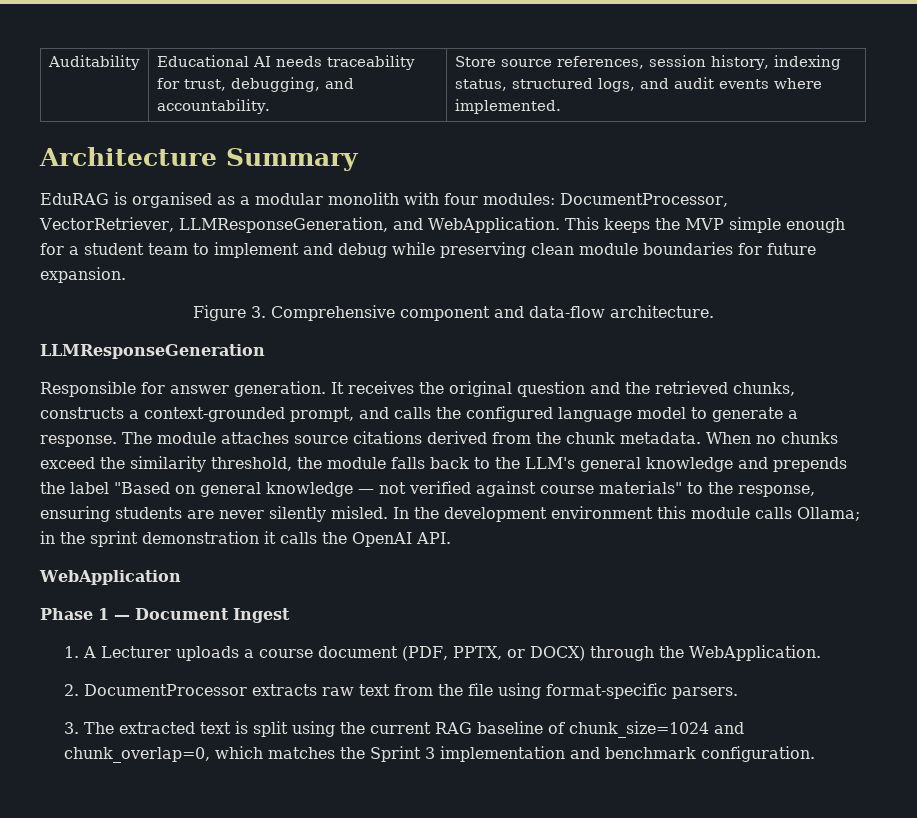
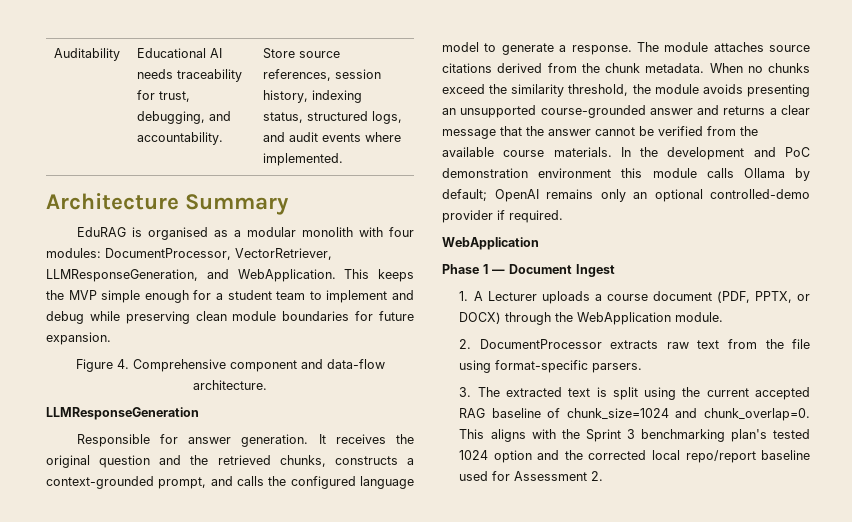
- Figure 3. Comprehensive component and data-flow architecture.
+ Figure 4. Comprehensive component and data-flow architecture.
- When no chunks exceed the similarity threshold, the module falls back to the LLM's general knowledge and prepends the label "Based on general knowledge — not verified against course materials" to the response, ensuring students are never silently misled. In the development environment this module calls Ollama; in the sprint demonstration it calls the OpenAI API.
+ When no chunks exceed the similarity threshold, the module avoids presenting an unsupported course-grounded answer and returns a clear message that the answer cannot be verified from the available course materials. In the development and PoC demonstration environment this module calls Ollama by default; OpenAI remains only an optional controlled-demo provider if required.
- 1. A Lecturer uploads a course document (PDF, PPTX, or DOCX) through the WebApplication.
+ 1. A Lecturer uploads a course document (PDF, PPTX, or DOCX) through the WebApplication module.
- 3. The extracted text is split using the current RAG baseline of chunk_size=1024 and chunk_overlap=0, which matches the Sprint 3 implementation and benchmark configuration.
+ 3. The extracted text is split using the current accepted RAG baseline of chunk_size=1024 and chunk_overlap=0. This aligns with the Sprint 3 benchmarking plan's tested 1024 option and the corrected local repo/report baseline used for Assessment 2.

